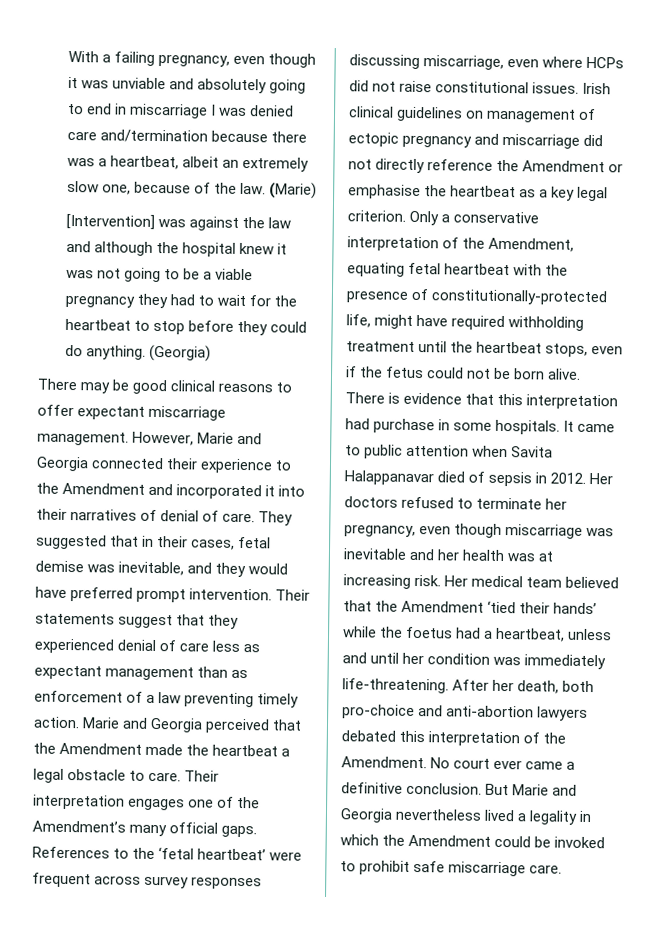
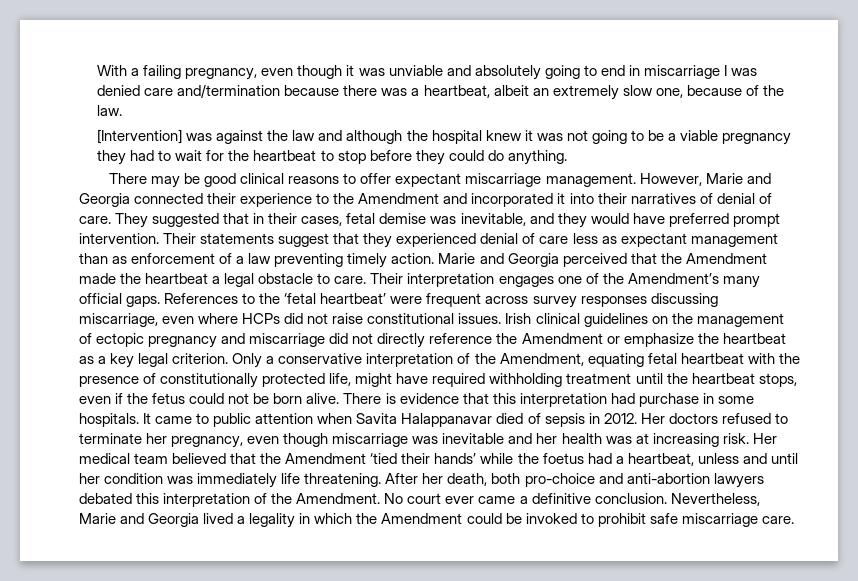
- (Marie)
- (Georgia)
- Irish clinical guidelines on management of ectopic pregnancy and miscarriage did not directly reference the Amendment or emphasise the heartbeat as a key legal criterion.
+ Irish clinical guidelines on the management of ectopic pregnancy and miscarriage did not directly reference the Amendment or emphasize the heartbeat as a key legal criterion.
- Only a conservative interpretation of the Amendment, equating fetal heartbeat with the presence of constitutionally-protected life, might have required withholding treatment until the heartbeat stops, even if the fetus could not be born alive.
+ Only a conservative interpretation of the Amendment, equating fetal heartbeat with the presence of constitutionally protected life, might have required withholding treatment until the heartbeat stops, even if the fetus could not be born alive.
- Her medical team believed that the Amendment ‘tied their hands’ while the foetus had a heartbeat, unless and until her condition was immediately life-threatening.
+ Her medical team believed that the Amendment ‘tied their hands’ while the foetus had a heartbeat, unless and until her condition was immediately life threatening.
- But Marie and Georgia nevertheless lived a legality in which the Amendment could be invoked to prohibit safe miscarriage care.
+ Nevertheless, Marie and Georgia lived a legality in which the Amendment could be invoked to prohibit safe miscarriage care.

